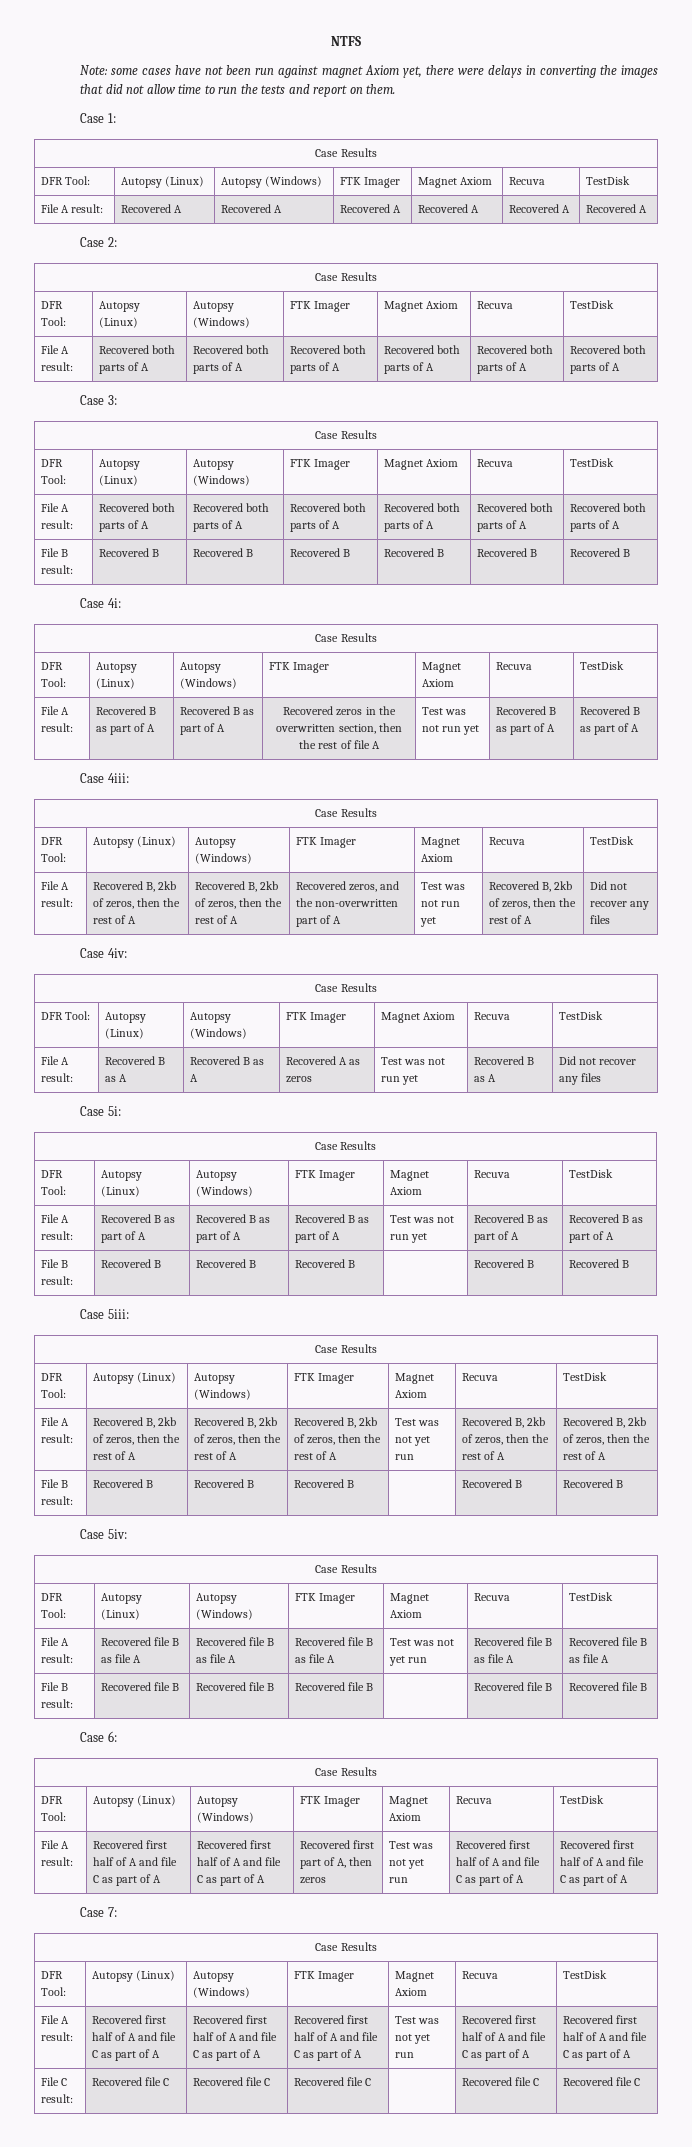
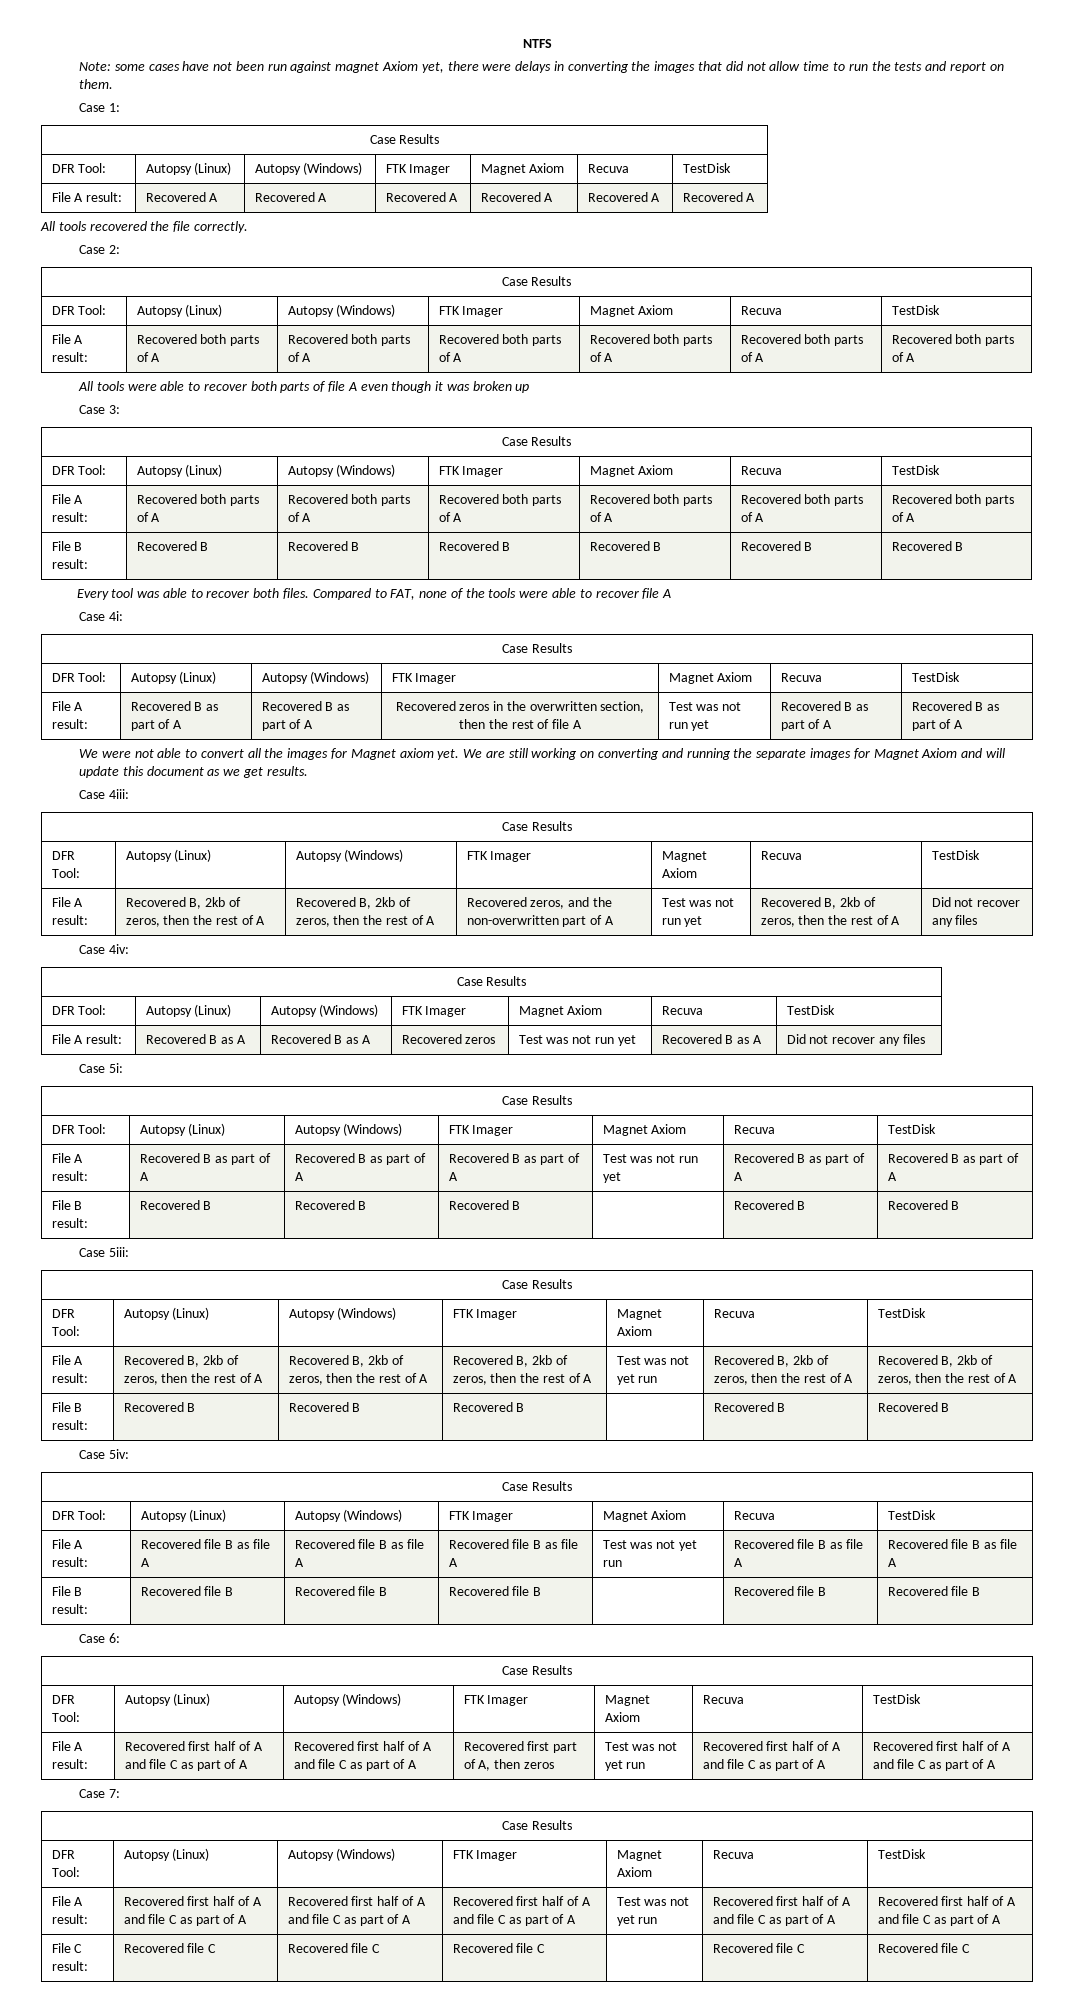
+ All tools recovered the file correctly.
+ All tools were able to recover both parts of file A even though it was broken up
+ Every tool was able to recover both files. Compared to FAT, none of the tools were able to recover file A
+ We were not able to convert all the images for Magnet axiom yet. We are still working on converting and running the separate images for Magnet Axiom and will update this document as we get results.
- File A result: | Recovered B as A | Recovered B as A | Recovered A as zeros | Test was not run yet | Recovered B as A | Did not recover any files
+ File A result: | Recovered B as A | Recovered B as A | Recovered zeros | Test was not run yet | Recovered B as A | Did not recover any files

